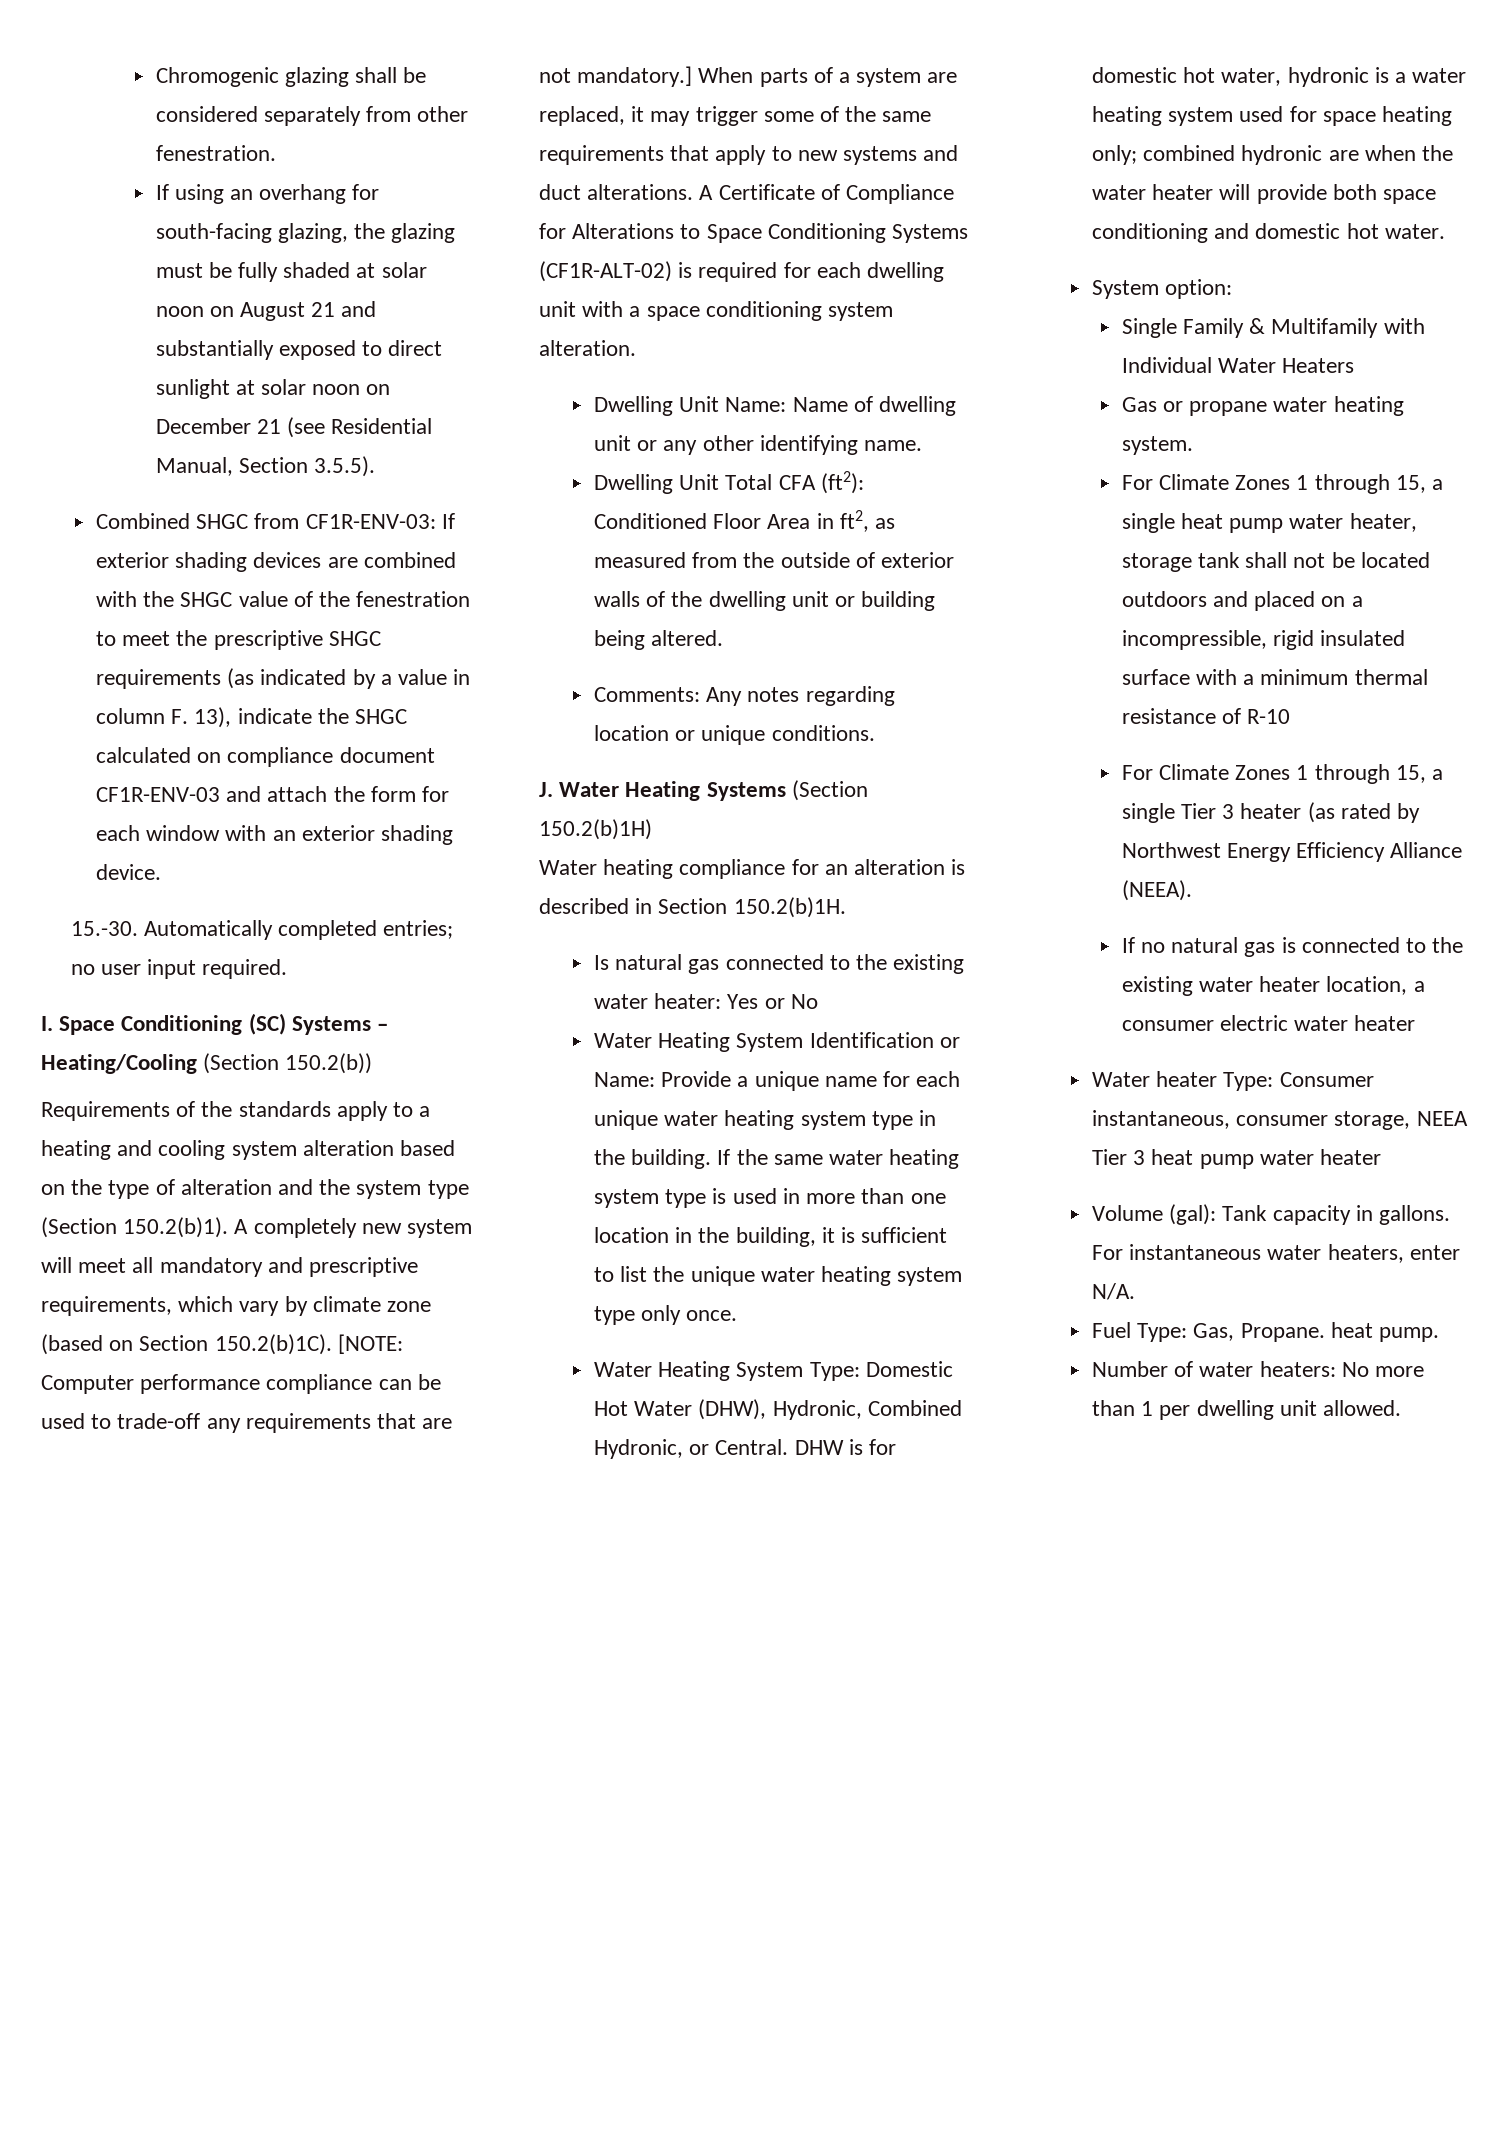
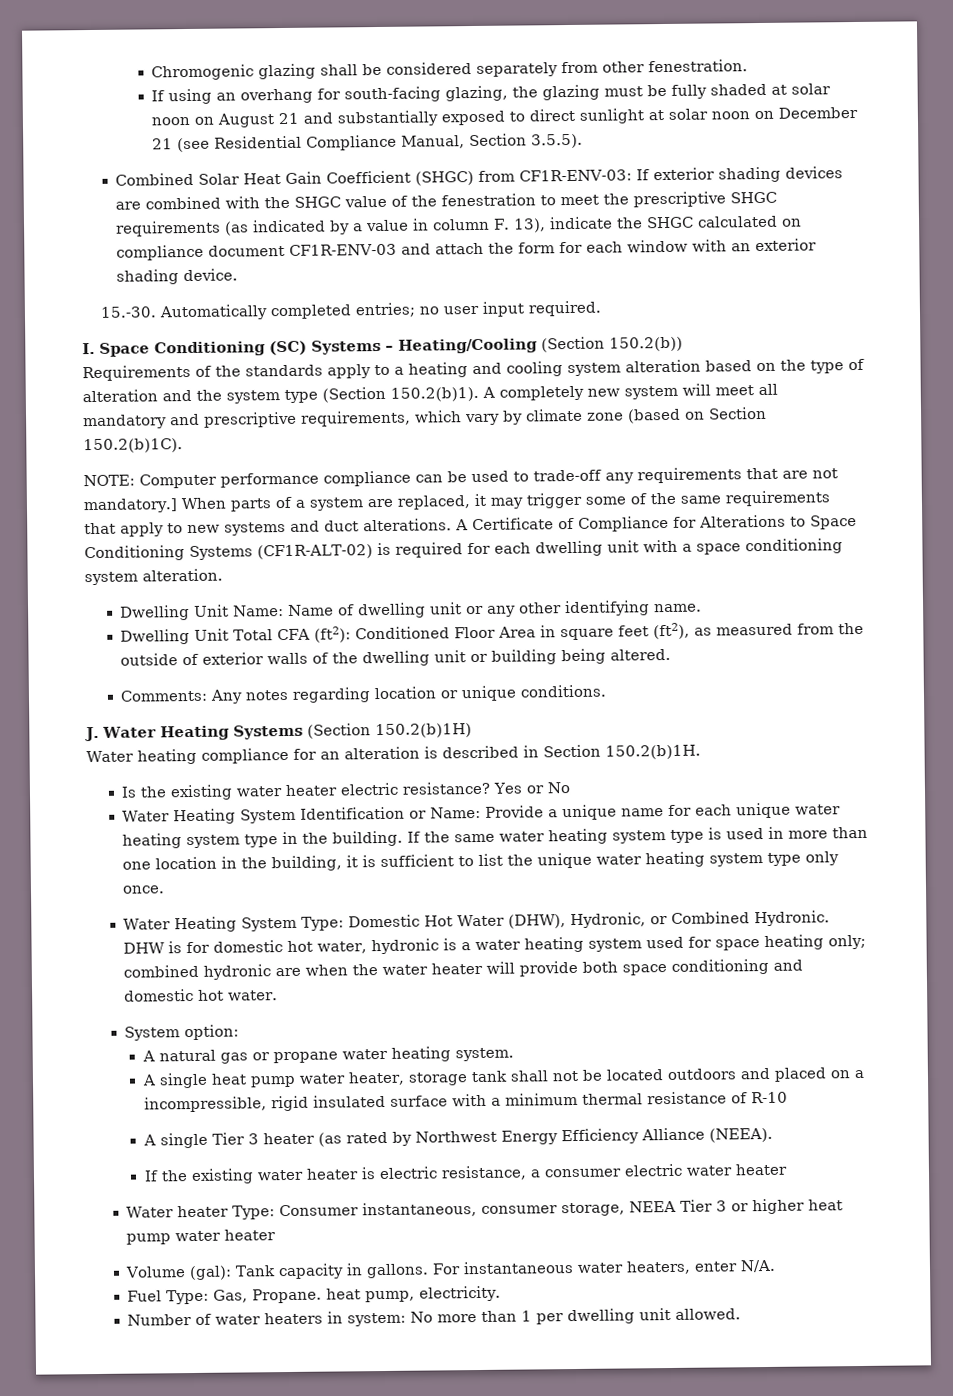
- If using an overhang for south-facing glazing, the glazing must be fully shaded at solar noon on August 21 and substantially exposed to direct sunlight at solar noon on December 21 (see Residential Manual, Section 3.5.5).
+ If using an overhang for south-facing glazing, the glazing must be fully shaded at solar noon on August 21 and substantially exposed to direct sunlight at solar noon on December 21 (see Residential Compliance Manual, Section 3.5.5).
- Combined SHGC from CF1R-ENV-03: If exterior shading devices are combined with the SHGC value of the fenestration to meet the prescriptive SHGC requirements (as indicated by a value in column F. 13), indicate the SHGC calculated on compliance document CF1R-ENV-03 and attach the form for each window with an exterior shading device.
+ Combined Solar Heat Gain Coefficient (SHGC) from CF1R-ENV-03: If exterior shading devices are combined with the SHGC value of the fenestration to meet the prescriptive SHGC requirements (as indicated by a value in column F. 13), indicate the SHGC calculated on compliance document CF1R-ENV-03 and attach the form for each window with an exterior shading device.
- Requirements of the standards apply to a heating and cooling system alteration based on the type of alteration and the system type (Section 150.2(b)1). A completely new system will meet all mandatory and prescriptive requirements, which vary by climate zone (based on Section 150.2(b)1C). [NOTE: Computer performance compliance can be used to trade-off any requirements that are not mandatory.]
+ Requirements of the standards apply to a heating and cooling system alteration based on the type of alteration and the system type (Section 150.2(b)1). A completely new system will meet all mandatory and prescriptive requirements, which vary by climate zone (based on Section 150.2(b)1C).
+ NOTE: Computer performance compliance can be used to trade-off any requirements that are not mandatory.]
- Dwelling Unit Total CFA (ft2): Conditioned Floor Area in ft2, as measured from the outside of exterior walls of the dwelling unit or building being altered.
+ Dwelling Unit Total CFA (ft2): Conditioned Floor Area in square feet (ft2), as measured from the outside of exterior walls of the dwelling unit or building being altered.
- Is natural gas connected to the existing water heater: Yes or No
+ Is the existing water heater electric resistance? Yes or No
- Water Heating System Type: Domestic Hot Water (DHW), Hydronic, Combined Hydronic, or Central.
+ Water Heating System Type: Domestic Hot Water (DHW), Hydronic, or Combined Hydronic.
- Single Family & Multifamily with Individual Water Heaters
- Gas or propane water heating system.
+ A natural gas or propane water heating system.
- For Climate Zones 1 through 15, a single heat pump water heater, storage tank shall not be located outdoors and placed on a incompressible, rigid insulated surface with a minimum thermal resistance of R-10
+ A single heat pump water heater, storage tank shall not be located outdoors and placed on a incompressible, rigid insulated surface with a minimum thermal resistance of R-10
- For Climate Zones 1 through 15, a single Tier 3 heater (as rated by Northwest Energy Efficiency Alliance (NEEA).
+ A single Tier 3 heater (as rated by Northwest Energy Efficiency Alliance (NEEA).
- If no natural gas is connected to the existing water heater location, a consumer electric water heater
+ If the existing water heater is electric resistance, a consumer electric water heater
- Water heater Type: Consumer instantaneous, consumer storage, NEEA Tier 3 heat pump water heater
+ Water heater Type: Consumer instantaneous, consumer storage, NEEA Tier 3 or higher heat pump water heater
- Fuel Type: Gas, Propane. heat pump.
+ Fuel Type: Gas, Propane. heat pump, electricity.
- Number of water heaters: No more than 1 per dwelling unit allowed.
+ Number of water heaters in system: No more than 1 per dwelling unit allowed.

